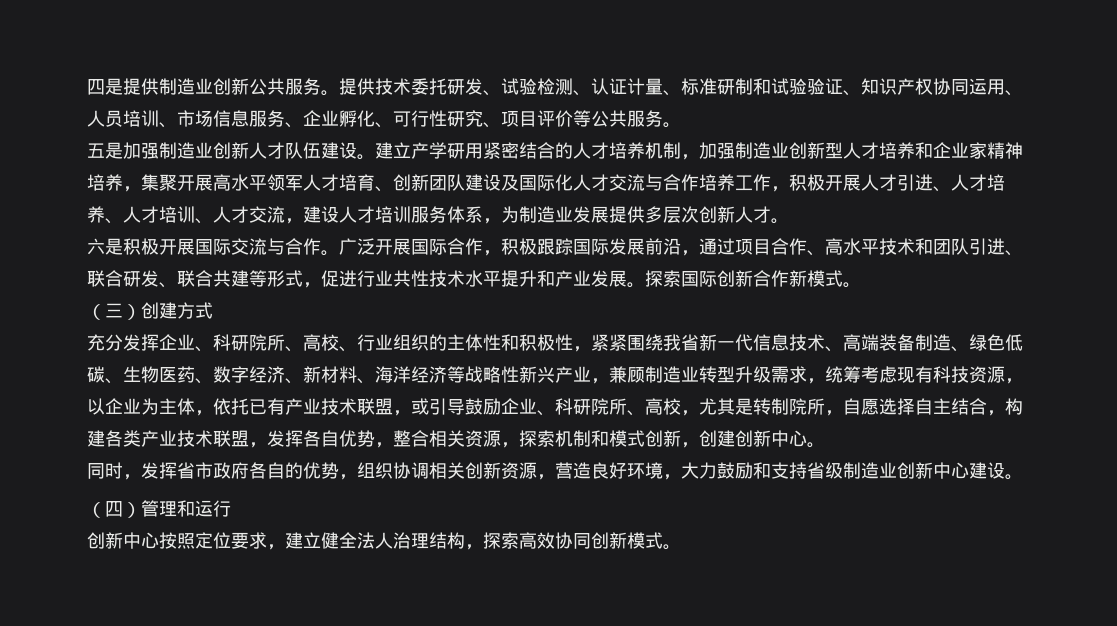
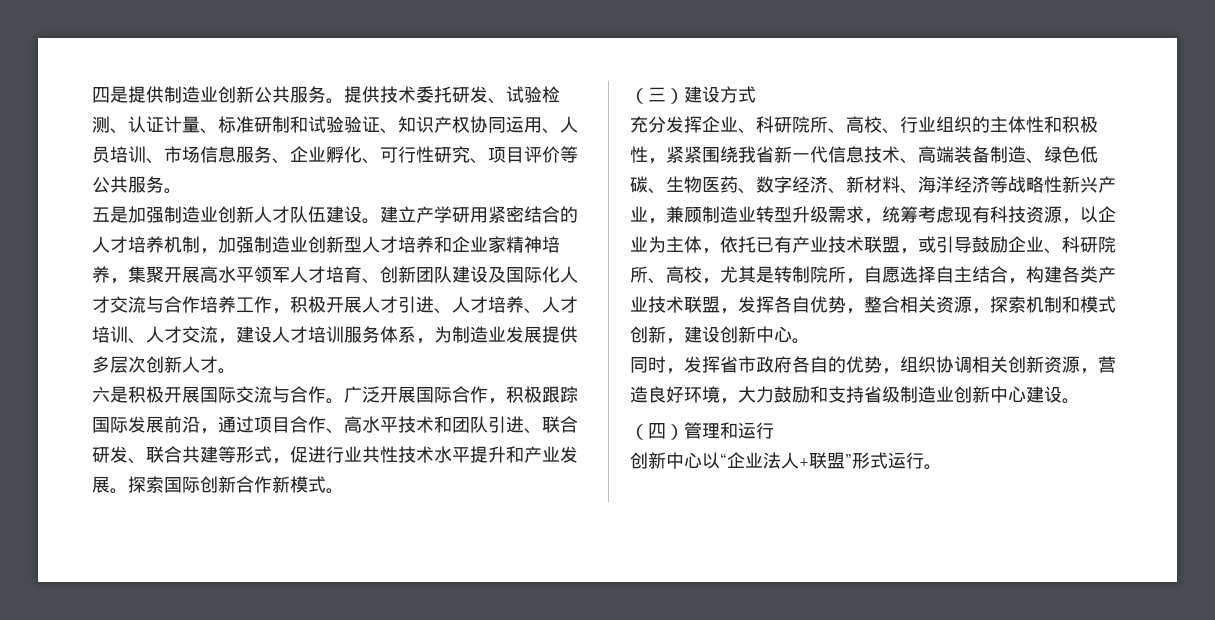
- （三）创建方式
+ （三）建设方式
- 充分发挥企业、科研院所、高校、行业组织的主体性和积极性，紧紧围绕我省新一代信息技术、高端装备制造、绿色低碳、生物医药、数字经济、新材料、海洋经济等战略性新兴产业，兼顾制造业转型升级需求，统筹考虑现有科技资源，以企业为主体，依托已有产业技术联盟，或引导鼓励企业、科研院所、高校，尤其是转制院所，自愿选择自主结合，构建各类产业技术联盟，发挥各自优势，整合相关资源，探索机制和模式创新，创建创新中心。
+ 充分发挥企业、科研院所、高校、行业组织的主体性和积极性，紧紧围绕我省新一代信息技术、高端装备制造、绿色低碳、生物医药、数字经济、新材料、海洋经济等战略性新兴产业，兼顾制造业转型升级需求，统筹考虑现有科技资源，以企业为主体，依托已有产业技术联盟，或引导鼓励企业、科研院所、高校，尤其是转制院所，自愿选择自主结合，构建各类产业技术联盟，发挥各自优势，整合相关资源，探索机制和模式创新，建设创新中心。
- 创新中心按照定位要求，建立健全法人治理结构，探索高效协同创新模式。
+ 创新中心以“企业法人+联盟”形式运行。

